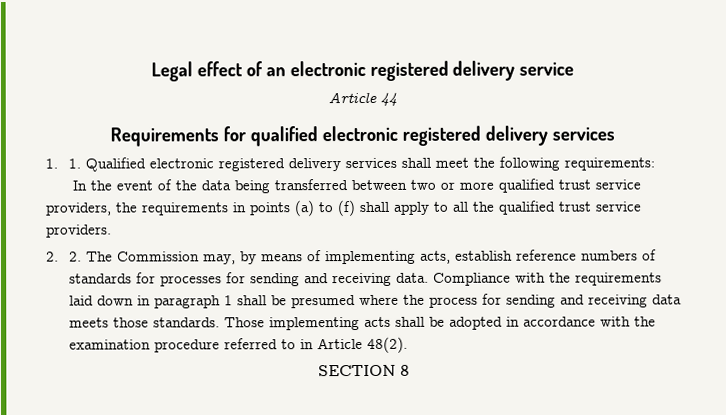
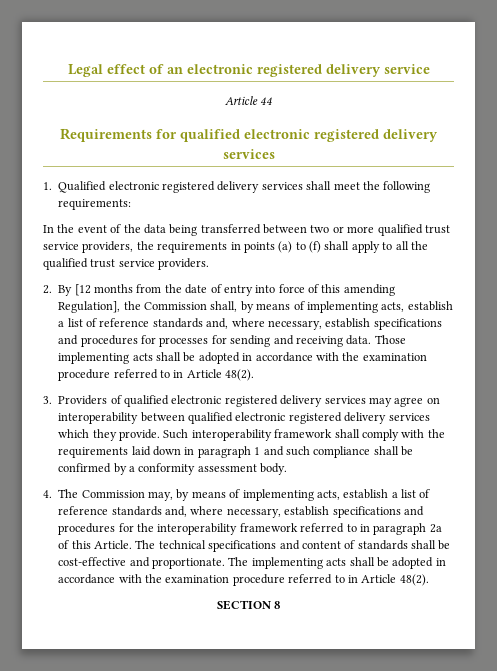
- 1. 1. Qualified electronic registered delivery services shall meet the following requirements:
+ 1. Qualified electronic registered delivery services shall meet the following requirements:
- 2. 2. The Commission may, by means of implementing acts, establish reference numbers of standards for processes for sending and receiving data. Compliance with the requirements laid down in paragraph 1 shall be presumed where the process for sending and receiving data meets those standards. Those implementing acts shall be adopted in accordance with the examination procedure referred to in Article 48(2).
+ 2. By [12 months from the date of entry into force of this amending Regulation], the Commission shall, by means of implementing acts, establish a list of reference standards and, where necessary, establish specifications and procedures for processes for sending and receiving data. Those implementing acts shall be adopted in accordance with the examination procedure referred to in Article 48(2).
+ 3. Providers of qualified electronic registered delivery services may agree on interoperability between qualified electronic registered delivery services which they provide. Such interoperability framework shall comply with the requirements laid down in paragraph 1 and such compliance shall be confirmed by a conformity assessment body.
+ 4. The Commission may, by means of implementing acts, establish a list of reference standards and, where necessary, establish specifications and procedures for the interoperability framework referred to in paragraph 2a of this Article. The technical specifications and content of standards shall be cost-effective and proportionate. The implementing acts shall be adopted in accordance with the examination procedure referred to in Article 48(2).

